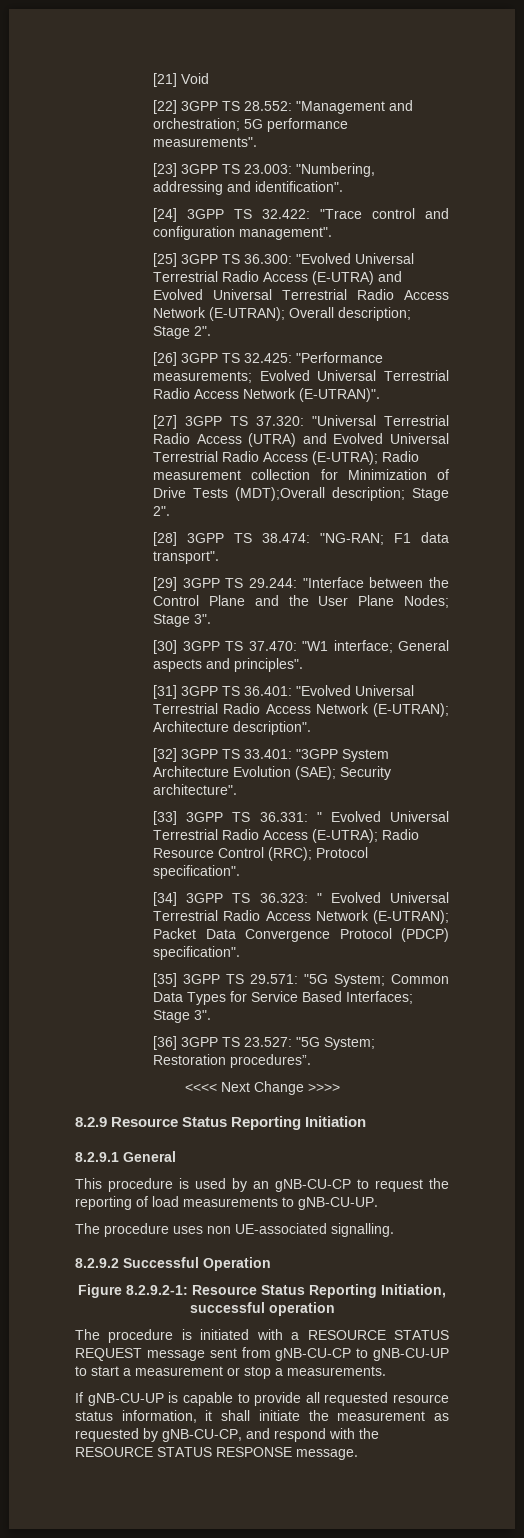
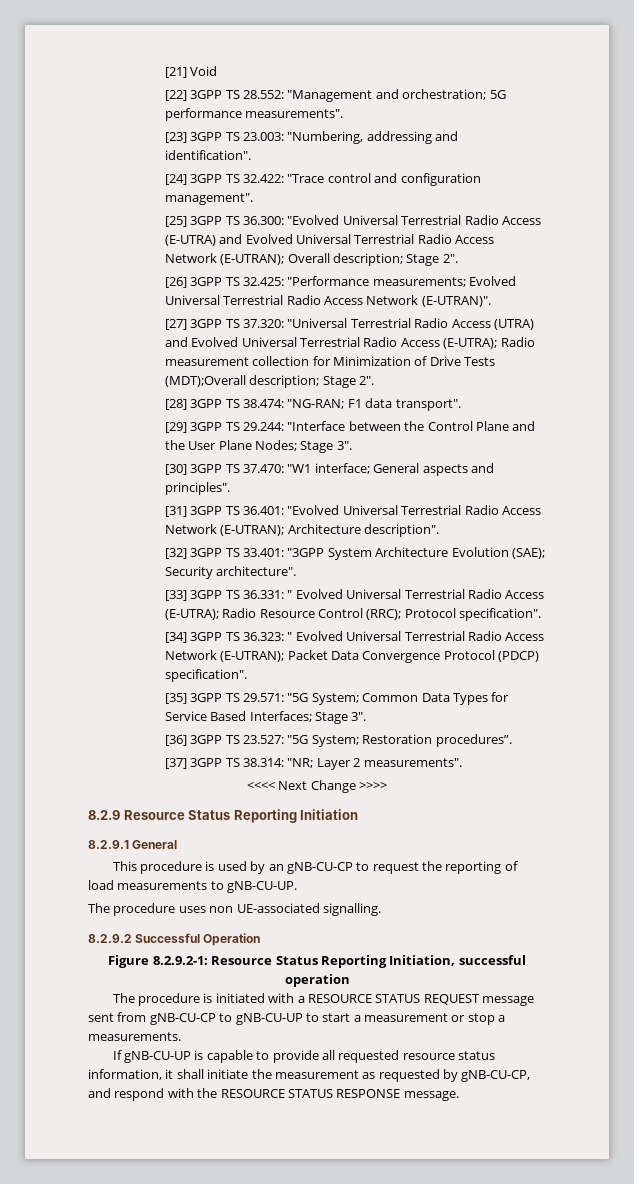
+ [37] 3GPP TS 38.314: "NR; Layer 2 measurements".

